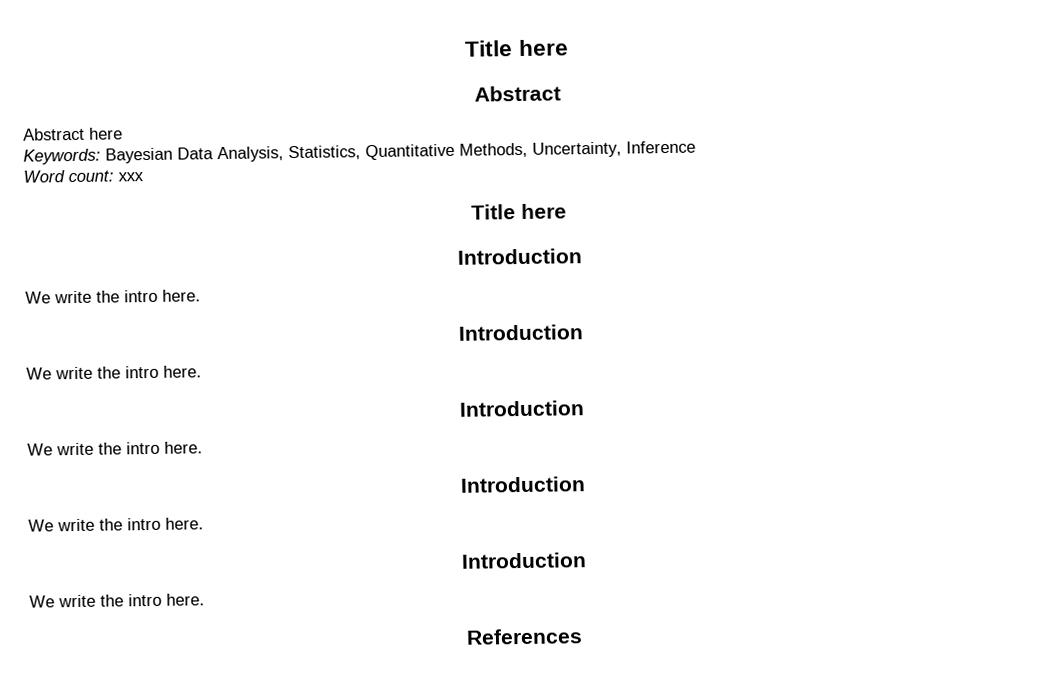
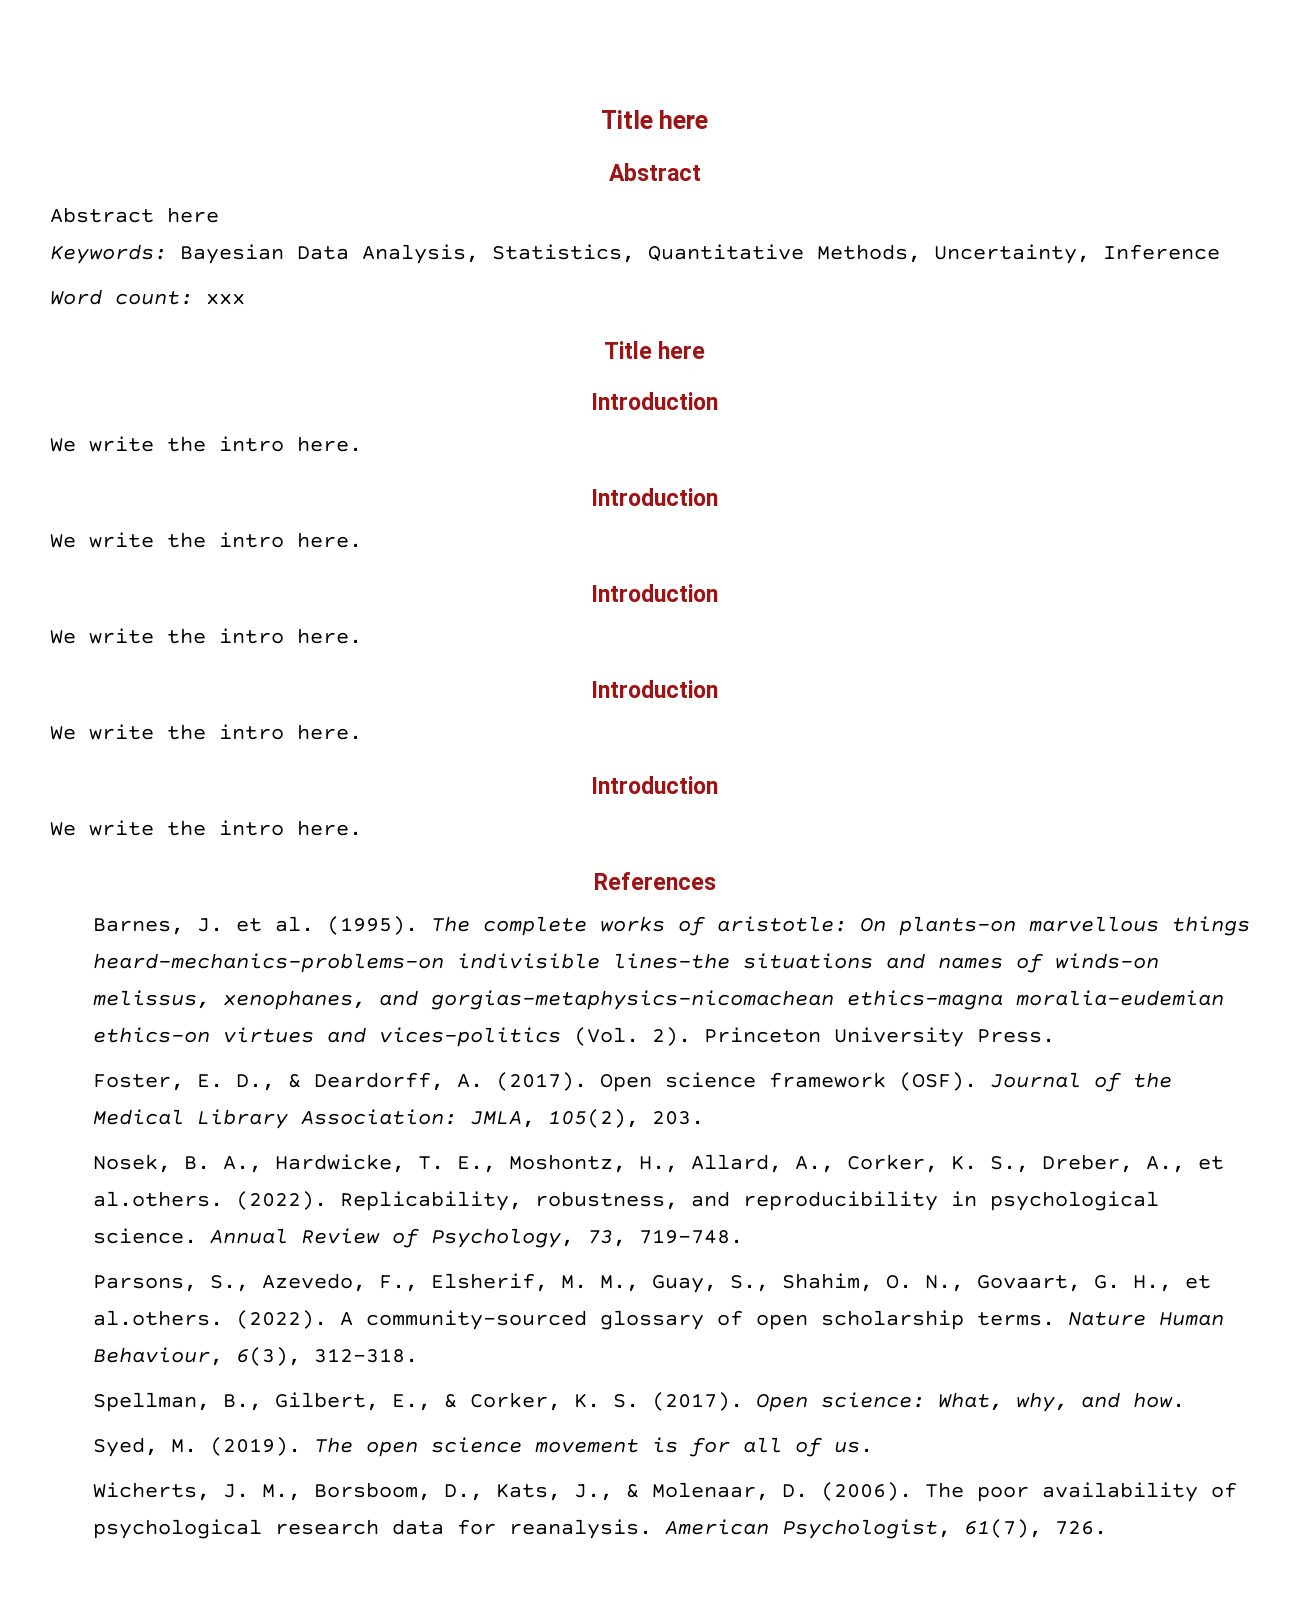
+ Barnes, J. et al. (1995). The complete works of aristotle: On plants-on marvellous things heard-mechanics-problems-on indivisible lines-the situations and names of winds-on melissus, xenophanes, and gorgias-metaphysics-nicomachean ethics-magna moralia-eudemian ethics-on virtues and vices-politics (Vol. 2). Princeton University Press.
+ Foster, E. D., & Deardorff, A. (2017). Open science framework (OSF). Journal of the Medical Library Association: JMLA, 105(2), 203.
+ Nosek, B. A., Hardwicke, T. E., Moshontz, H., Allard, A., Corker, K. S., Dreber, A., et al.others. (2022). Replicability, robustness, and reproducibility in psychological science. Annual Review of Psychology, 73, 719–748.
+ Parsons, S., Azevedo, F., Elsherif, M. M., Guay, S., Shahim, O. N., Govaart, G. H., et al.others. (2022). A community-sourced glossary of open scholarship terms. Nature Human Behaviour, 6(3), 312–318.
+ Spellman, B., Gilbert, E., & Corker, K. S. (2017). Open science: What, why, and how.
+ Syed, M. (2019). The open science movement is for all of us.
+ Wicherts, J. M., Borsboom, D., Kats, J., & Molenaar, D. (2006). The poor availability of psychological research data for reanalysis. American Psychologist, 61(7), 726.

